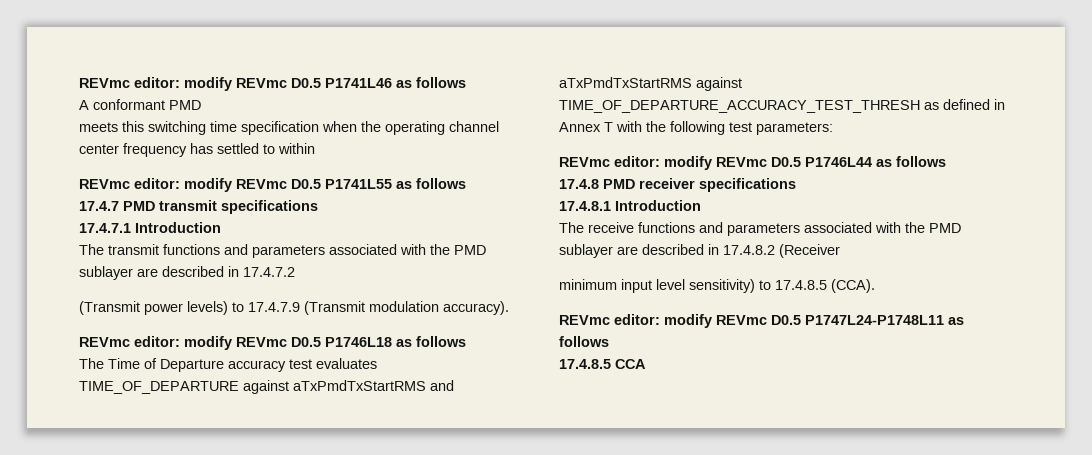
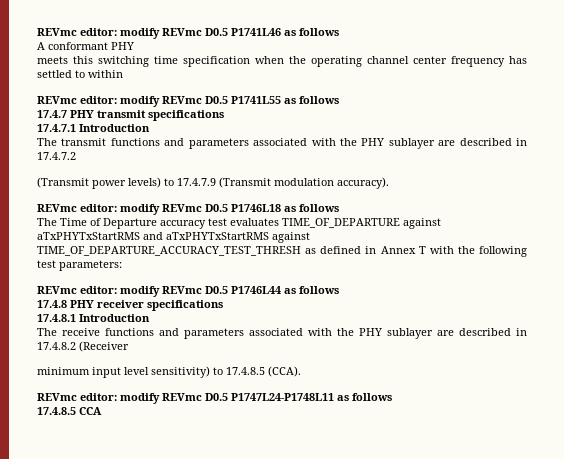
- A conformant PMD
+ A conformant PHY
- 17.4.7 PMD transmit specifications
+ 17.4.7 PHY transmit specifications
- The transmit functions and parameters associated with the PMD sublayer are described in 17.4.7.2
+ The transmit functions and parameters associated with the PHY sublayer are described in 17.4.7.2
- The Time of Departure accuracy test evaluates TIME_OF_DEPARTURE against aTxPmdTxStartRMS and aTxPmdTxStartRMS against TIME_OF_DEPARTURE_ACCURACY_TEST_THRESH as defined in Annex T with the following test parameters:
+ The Time of Departure accuracy test evaluates TIME_OF_DEPARTURE against aTxPHYTxStartRMS and aTxPHYTxStartRMS against TIME_OF_DEPARTURE_ACCURACY_TEST_THRESH as defined in Annex T with the following test parameters:
- 17.4.8 PMD receiver specifications
+ 17.4.8 PHY receiver specifications
- The receive functions and parameters associated with the PMD sublayer are described in 17.4.8.2 (Receiver
+ The receive functions and parameters associated with the PHY sublayer are described in 17.4.8.2 (Receiver

